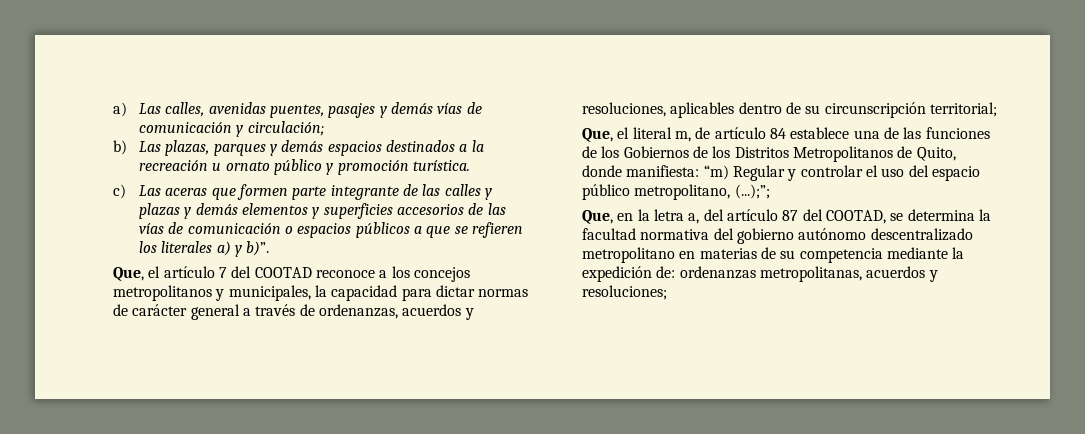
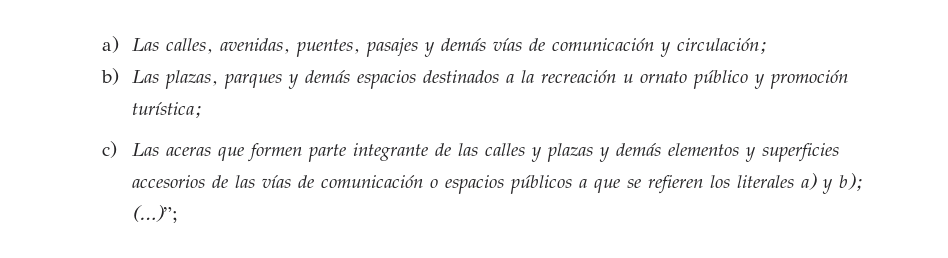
- a) Las calles, avenidas puentes, pasajes y demás vías de comunicación y circulación;
+ a) Las calles, avenidas, puentes, pasajes y demás vías de comunicación y circulación;
- b) Las plazas, parques y demás espacios destinados a la recreación u ornato público y promoción turística.
+ b) Las plazas, parques y demás espacios destinados a la recreación u ornato público y promoción turística;
- c) Las aceras que formen parte integrante de las calles y plazas y demás elementos y superficies accesorios de las vías de comunicación o espacios públicos a que se refieren los literales a) y b)”.
- Que, el artículo 7 del COOTAD reconoce a los concejos metropolitanos y municipales, la capacidad para dictar normas de carácter general a través de ordenanzas, acuerdos y resoluciones, aplicables dentro de su circunscripción territorial;
- Que, el literal m, de artículo 84 establece una de las funciones de los Gobiernos de los Distritos Metropolitanos de Quito, donde manifiesta: “m) Regular y controlar el uso del espacio público metropolitano, (...);”;
- Que, en la letra a, del artículo 87 del COOTAD, se determina la facultad normativa del gobierno autónomo descentralizado metropolitano en materias de su competencia mediante la expedición de: ordenanzas metropolitanas, acuerdos y resoluciones;
+ c) Las aceras que formen parte integrante de las calles y plazas y demás elementos y superficies accesorios de las vías de comunicación o espacios públicos a que se refieren los literales a) y b); (…)”;

